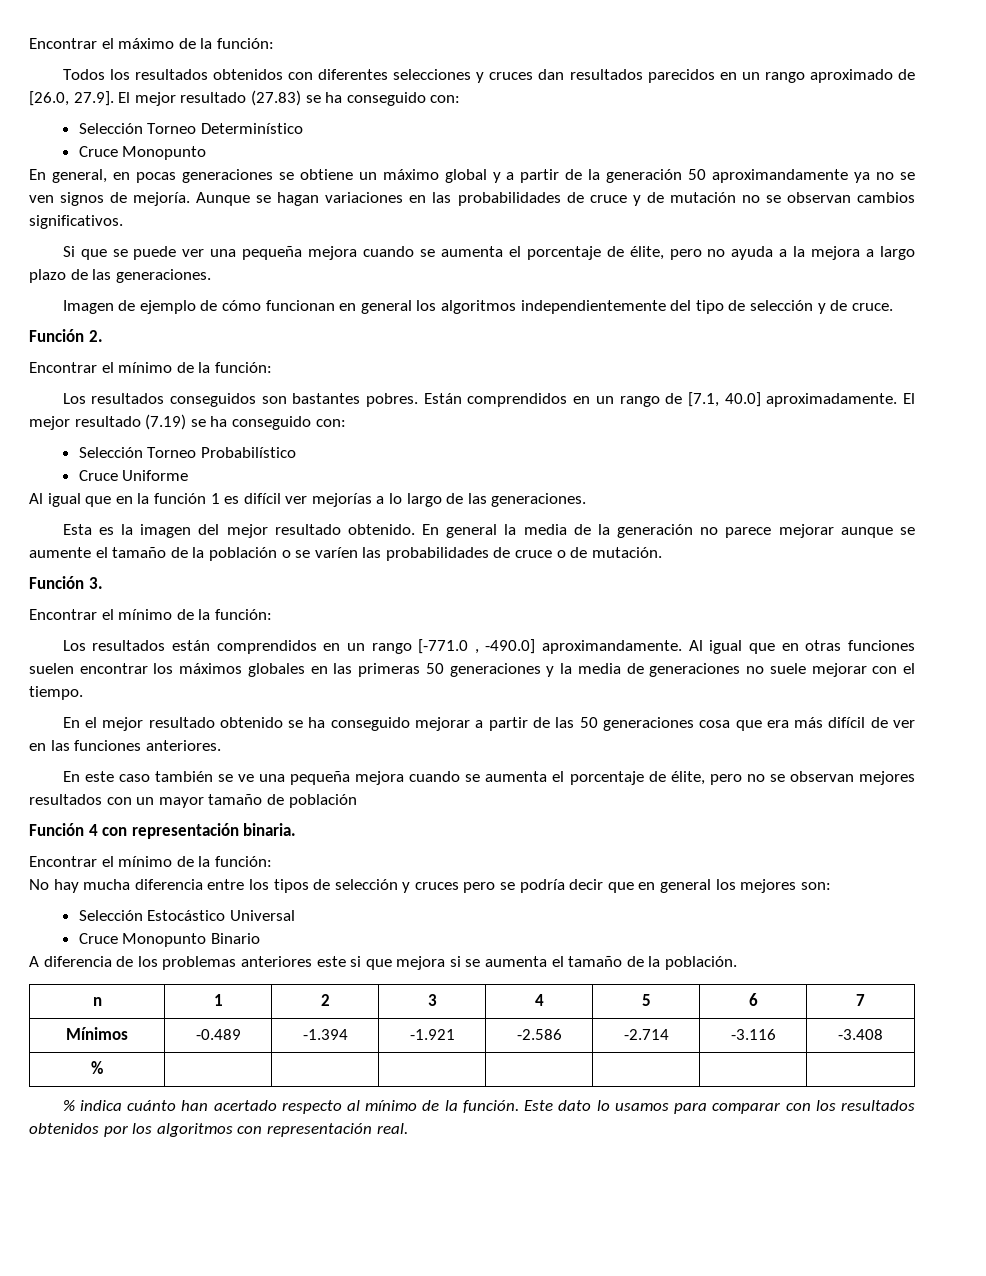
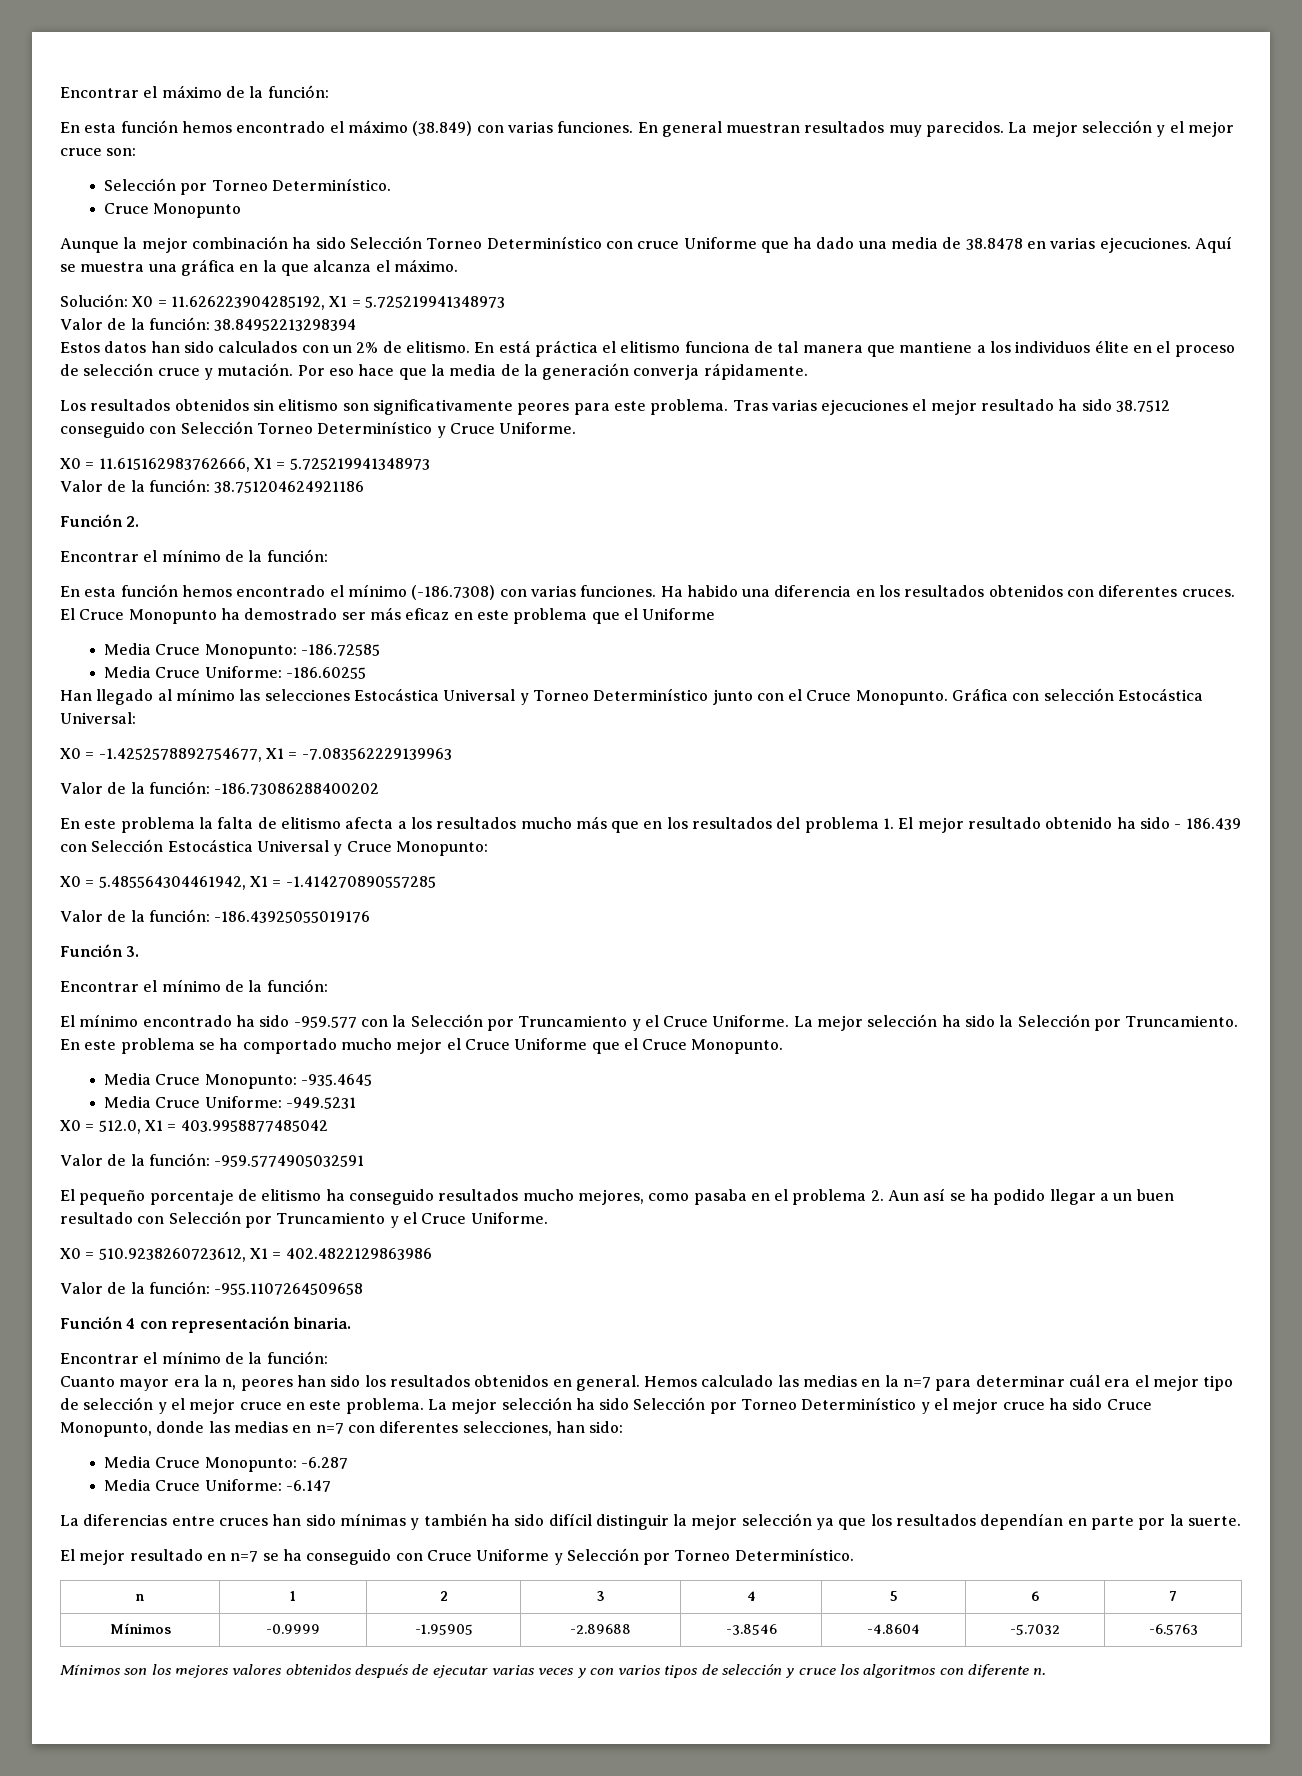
- Todos los resultados obtenidos con diferentes selecciones y cruces dan resultados parecidos en un rango aproximado de [26.0, 27.9]. El mejor resultado (27.83) se ha conseguido con:
- Selección Torneo Determinístico
+ En esta función hemos encontrado el máximo (38.849) con varias funciones. En general muestran resultados muy parecidos. La mejor selección y el mejor cruce son:
+ Selección por Torneo Determinístico.
  Cruce Monopunto
- En general, en pocas generaciones se obtiene un máximo global y a partir de la generación 50 aproximandamente ya no se ven signos de mejoría. Aunque se hagan variaciones en las probabilidades de cruce y de mutación no se observan cambios significativos.
- Si que se puede ver una pequeña mejora cuando se aumenta el porcentaje de élite, pero no ayuda a la mejora a largo plazo de las generaciones.
- Imagen de ejemplo de cómo funcionan en general los algoritmos independientemente del tipo de selección y de cruce.
+ Aunque la mejor combinación ha sido Selección Torneo Determinístico con cruce Uniforme que ha dado una media de 38.8478 en varias ejecuciones. Aquí se muestra una gráfica en la que alcanza el máximo.
+ Solución: X0 = 11.626223904285192, X1 = 5.725219941348973
+ Valor de la función: 38.84952213298394
+ Estos datos han sido calculados con un 2% de elitismo. En está práctica el elitismo funciona de tal manera que mantiene a los individuos élite en el proceso de selección cruce y mutación. Por eso hace que la media de la generación converja rápidamente.
+ Los resultados obtenidos sin elitismo son significativamente peores para este problema. Tras varias ejecuciones el mejor resultado ha sido 38.7512 conseguido con Selección Torneo Determinístico y Cruce Uniforme.
+ X0 = 11.615162983762666, X1 = 5.725219941348973
+ Valor de la función: 38.751204624921186
- Los resultados conseguidos son bastantes pobres. Están comprendidos en un rango de [7.1, 40.0] aproximadamente. El mejor resultado (7.19) se ha conseguido con:
- Selección Torneo Probabilístico
- Cruce Uniforme
- Al igual que en la función 1 es difícil ver mejorías a lo largo de las generaciones.
- Esta es la imagen del mejor resultado obtenido. En general la media de la generación no parece mejorar aunque se aumente el tamaño de la población o se varíen las probabilidades de cruce o de mutación.
+ En esta función hemos encontrado el mínimo (-186.7308) con varias funciones. Ha habido una diferencia en los resultados obtenidos con diferentes cruces. El Cruce Monopunto ha demostrado ser más eficaz en este problema que el Uniforme
+ Media Cruce Monopunto: -186.72585
+ Media Cruce Uniforme: -186.60255
+ Han llegado al mínimo las selecciones Estocástica Universal y Torneo Determinístico junto con el Cruce Monopunto. Gráfica con selección Estocástica Universal:
+ X0 = -1.4252578892754677, X1 = -7.083562229139963
+ Valor de la función: -186.73086288400202
+ En este problema la falta de elitismo afecta a los resultados mucho más que en los resultados del problema 1. El mejor resultado obtenido ha sido - 186.439 con Selección Estocástica Universal y Cruce Monopunto:
+ X0 = 5.485564304461942, X1 = -1.414270890557285
+ Valor de la función: -186.43925055019176
- Los resultados están comprendidos en un rango [-771.0 , -490.0] aproximandamente. Al igual que en otras funciones suelen encontrar los máximos globales en las primeras 50 generaciones y la media de generaciones no suele mejorar con el tiempo.
- En el mejor resultado obtenido se ha conseguido mejorar a partir de las 50 generaciones cosa que era más difícil de ver en las funciones anteriores.
- En este caso también se ve una pequeña mejora cuando se aumenta el porcentaje de élite, pero no se observan mejores resultados con un mayor tamaño de población
+ El mínimo encontrado ha sido -959.577 con la Selección por Truncamiento y el Cruce Uniforme. La mejor selección ha sido la Selección por Truncamiento. En este problema se ha comportado mucho mejor el Cruce Uniforme que el Cruce Monopunto.
+ Media Cruce Monopunto: -935.4645
+ Media Cruce Uniforme: -949.5231
+ X0 = 512.0, X1 = 403.9958877485042
+ Valor de la función: -959.5774905032591
+ El pequeño porcentaje de elitismo ha conseguido resultados mucho mejores, como pasaba en el problema 2. Aun así se ha podido llegar a un buen resultado con Selección por Truncamiento y el Cruce Uniforme.
+ X0 = 510.9238260723612, X1 = 402.4822129863986
+ Valor de la función: -955.1107264509658
- No hay mucha diferencia entre los tipos de selección y cruces pero se podría decir que en general los mejores son:
- Selección Estocástico Universal
- Cruce Monopunto Binario
- A diferencia de los problemas anteriores este si que mejora si se aumenta el tamaño de la población.
+ Cuanto mayor era la n, peores han sido los resultados obtenidos en general. Hemos calculado las medias en la n=7 para determinar cuál era el mejor tipo de selección y el mejor cruce en este problema. La mejor selección ha sido Selección por Torneo Determinístico y el mejor cruce ha sido Cruce Monopunto, donde las medias en n=7 con diferentes selecciones, han sido:
+ Media Cruce Monopunto: -6.287
+ Media Cruce Uniforme: -6.147
+ La diferencias entre cruces han sido mínimas y también ha sido difícil distinguir la mejor selección ya que los resultados dependían en parte por la suerte.
+ El mejor resultado en n=7 se ha conseguido con Cruce Uniforme y Selección por Torneo Determinístico.
- Mínimos | -0.489 | -1.394 | -1.921 | -2.586 | -2.714 | -3.116 | -3.408
- % | | | | | | |
- % indica cuánto han acertado respecto al mínimo de la función. Este dato lo usamos para comparar con los resultados obtenidos por los algoritmos con representación real.
+ Mínimos | -0.9999 | -1.95905 | -2.89688 | -3.8546 | -4.8604 | -5.7032 | -6.5763
+ Mínimos son los mejores valores obtenidos después de ejecutar varias veces y con varios tipos de selección y cruce los algoritmos con diferente n.

